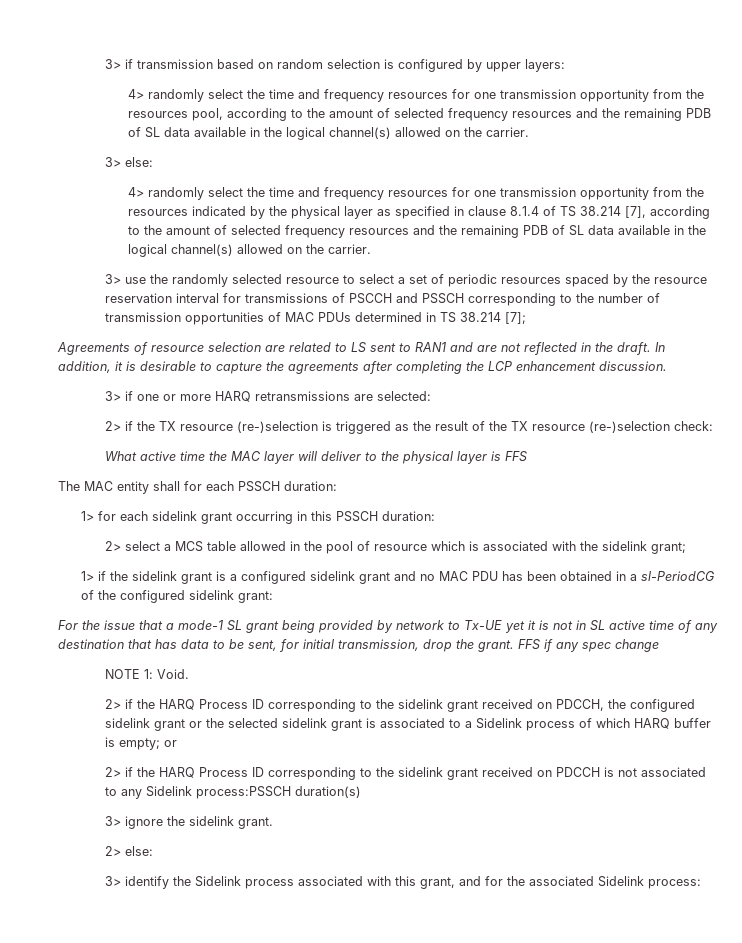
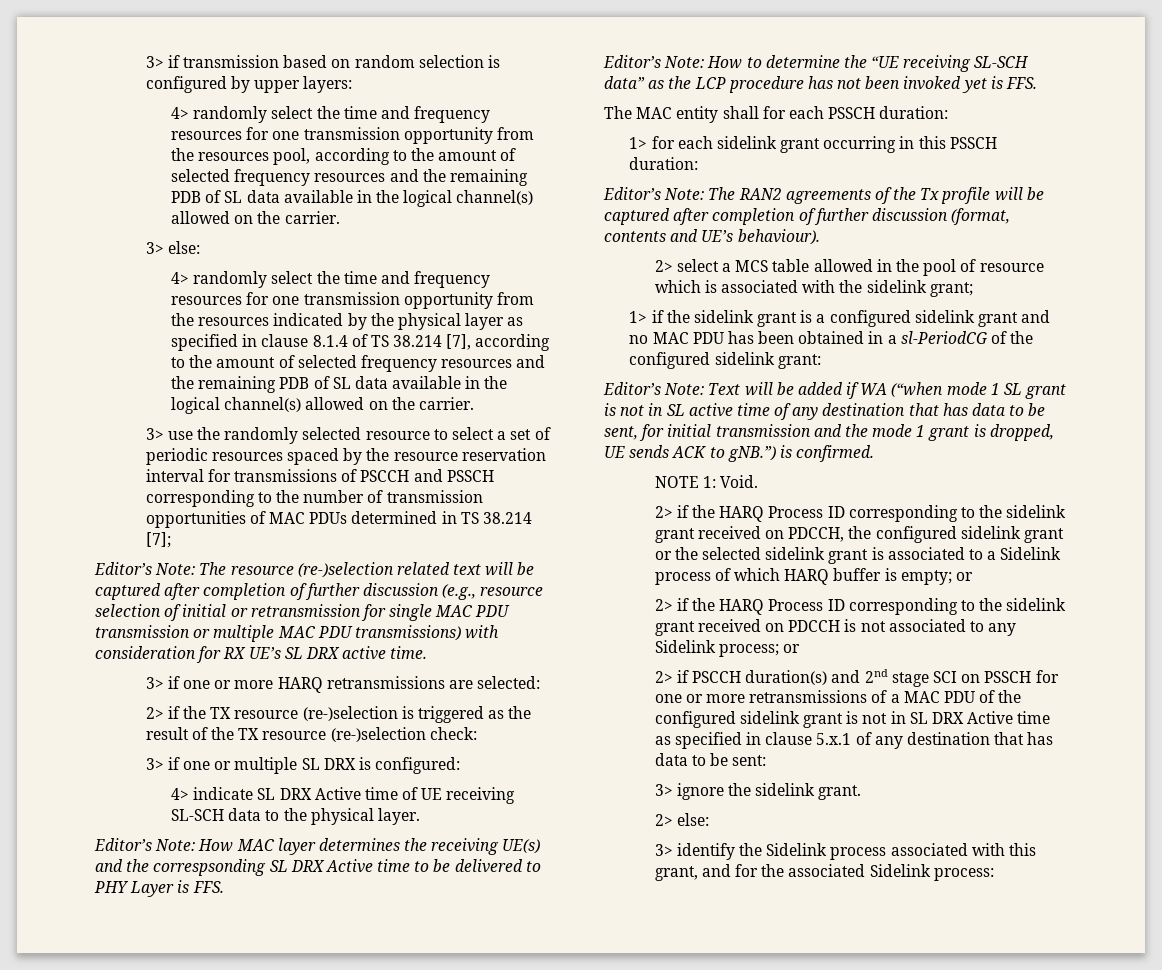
- Agreements of resource selection are related to LS sent to RAN1 and are not reflected in the draft. In addition, it is desirable to capture the agreements after completing the LCP enhancement discussion.
+ Editor’s Note: The resource (re-)selection related text will be captured after completion of further discussion (e.g., resource selection of initial or retransmission for single MAC PDU transmission or multiple MAC PDU transmissions) with consideration for RX UE’s SL DRX active time.
- What active time the MAC layer will deliver to the physical layer is FFS
+ 3> if one or multiple SL DRX is configured:
+ 4> indicate SL DRX Active time of UE receiving SL-SCH data to the physical layer.
+ Editor’s Note: How MAC layer determines the receiving UE(s) and the correspsonding SL DRX Active time to be delivered to PHY Layer is FFS.
+ Editor’s Note: How to determine the “UE receiving SL-SCH data” as the LCP procedure has not been invoked yet is FFS.
+ Editor’s Note: The RAN2 agreements of the Tx profile will be captured after completion of further discussion (format, contents and UE’s behaviour).
- For the issue that a mode-1 SL grant being provided by network to Tx-UE yet it is not in SL active time of any destination that has data to be sent, for initial transmission, drop the grant. FFS if any spec change
+ Editor’s Note: Text will be added if WA (“when mode 1 SL grant is not in SL active time of any destination that has data to be sent, for initial transmission and the mode 1 grant is dropped, UE sends ACK to gNB.”) is confirmed.
- 2> if the HARQ Process ID corresponding to the sidelink grant received on PDCCH is not associated to any Sidelink process:PSSCH duration(s)
+ 2> if the HARQ Process ID corresponding to the sidelink grant received on PDCCH is not associated to any Sidelink process; or
+ 2> if PSCCH duration(s) and 2nd stage SCI on PSSCH for one or more retransmissions of a MAC PDU of the configured sidelink grant is not in SL DRX Active time as specified in clause 5.x.1 of any destination that has data to be sent:

